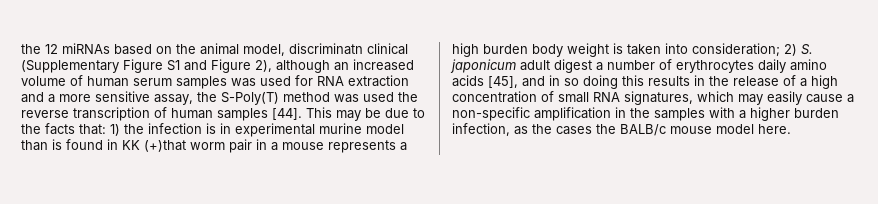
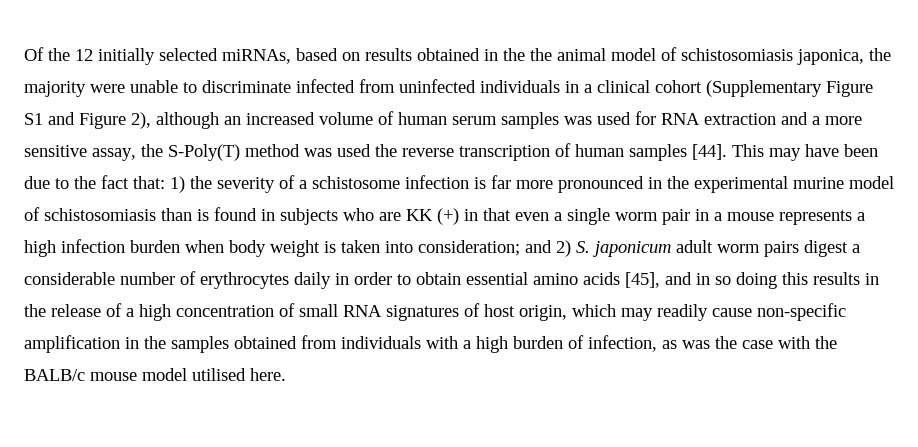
- the 12 miRNAs based on the animal model, discriminatn clinical (Supplementary Figure S1 and Figure 2), although an increased volume of human serum samples was used for RNA extraction and a more sensitive assay, the S-Poly(T) method was used the reverse transcription of human samples [44].
+ Of the 12 initially selected miRNAs, based on results obtained in the the animal model of schistosomiasis japonica, the majority were unable to discriminate infected from uninfected individuals in a clinical cohort (Supplementary Figure S1 and Figure 2), although an increased volume of human serum samples was used for RNA extraction and a more sensitive assay, the S-Poly(T) method was used the reverse transcription of human samples [44].
- This may be due to the facts that:
+ This may have been due to the fact that:
- 1) the infection is in experimental murine model than is found in KK (+)that worm pair in a mouse represents a high burden body weight is taken into consideration;
+ 1) the severity of a schistosome infection is far more pronounced in the experimental murine model of schistosomiasis than is found in subjects who are KK (+) in that even a single worm pair in a mouse represents a high infection burden when body weight is taken into consideration;
- 2) S. japonicum adult digest a number of erythrocytes daily amino acids [45], and in so doing this results in the release of a high concentration of small RNA signatures, which may easily cause a non-specific amplification in the samples with a higher burden infection, as the cases the BALB/c mouse model here.
+ and 2) S. japonicum adult worm pairs digest a considerable number of erythrocytes daily in order to obtain essential amino acids [45], and in so doing this results in the release of a high concentration of small RNA signatures of host origin, which may readily cause non-specific amplification in the samples obtained from individuals with a high burden of infection, as was the case with the BALB/c mouse model utilised here.

